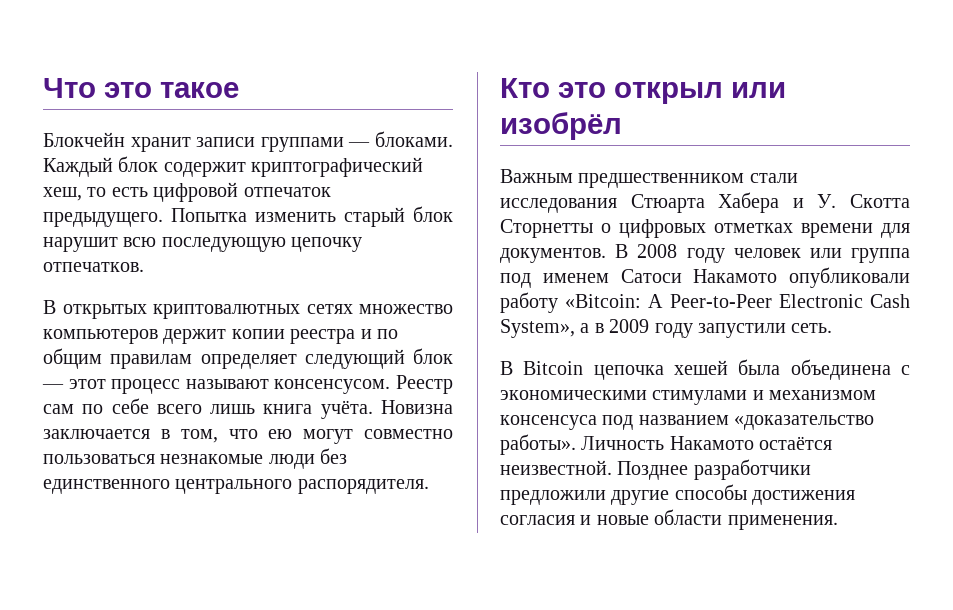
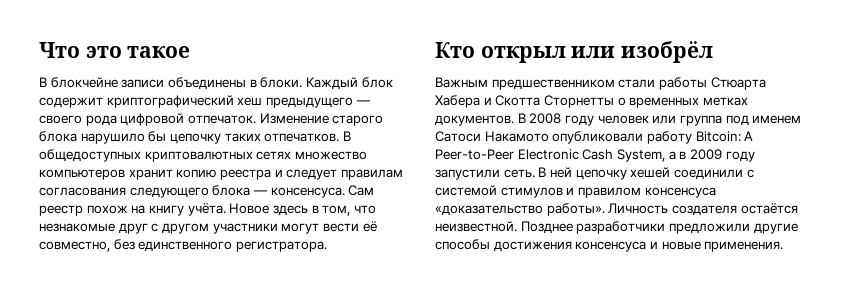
- Блокчейн хранит записи группами — блоками. Каждый блок содержит криптографический хеш, то есть цифровой отпечаток предыдущего. Попытка изменить старый блок нарушит всю последующую цепочку отпечатков.
- В открытых криптовалютных сетях множество компьютеров держит копии реестра и по общим правилам определяет следующий блок — этот процесс называют консенсусом. Реестр сам по себе всего лишь книга учёта. Новизна заключается в том, что ею могут совместно пользоваться незнакомые люди без единственного центрального распорядителя.
+ В блокчейне записи объединены в блоки. Каждый блок содержит криптографический хеш предыдущего — своего рода цифровой отпечаток. Изменение старого блока нарушило бы цепочку таких отпечатков. В общедоступных криптовалютных сетях множество компьютеров хранит копию реестра и следует правилам согласования следующего блока — консенсуса. Сам реестр похож на книгу учёта. Новое здесь в том, что незнакомые друг с другом участники могут вести её совместно, без единственного регистратора.
- Кто это открыл или изобрёл
+ Кто открыл или изобрёл
- Важным предшественником стали исследования Стюарта Хабера и У. Скотта Сторнетты о цифровых отметках времени для документов.
+ Важным предшественником стали работы Стюарта Хабера и Скотта Сторнетты о временных метках документов.
- В 2008 году человек или группа под именем Сатоси Накамото опубликовали работу «Bitcoin: A Peer-to-Peer Electronic Cash System», а в 2009 году запустили сеть.
- В Bitcoin цепочка хешей была объединена с экономическими стимулами и механизмом консенсуса под названием «доказательство работы».
+ В 2008 году человек или группа под именем Сатоси Накамото опубликовали работу Bitcoin: A Peer-to-Peer Electronic Cash System, а в 2009 году запустили сеть. В ней цепочку хешей соединили с системой стимулов и правилом консенсуса «доказательство работы».
- Личность Накамото остаётся неизвестной.
+ Личность создателя остаётся неизвестной.
- Позднее разработчики предложили другие способы достижения согласия и новые области применения.
+ Позднее разработчики предложили другие способы достижения консенсуса и новые применения.

